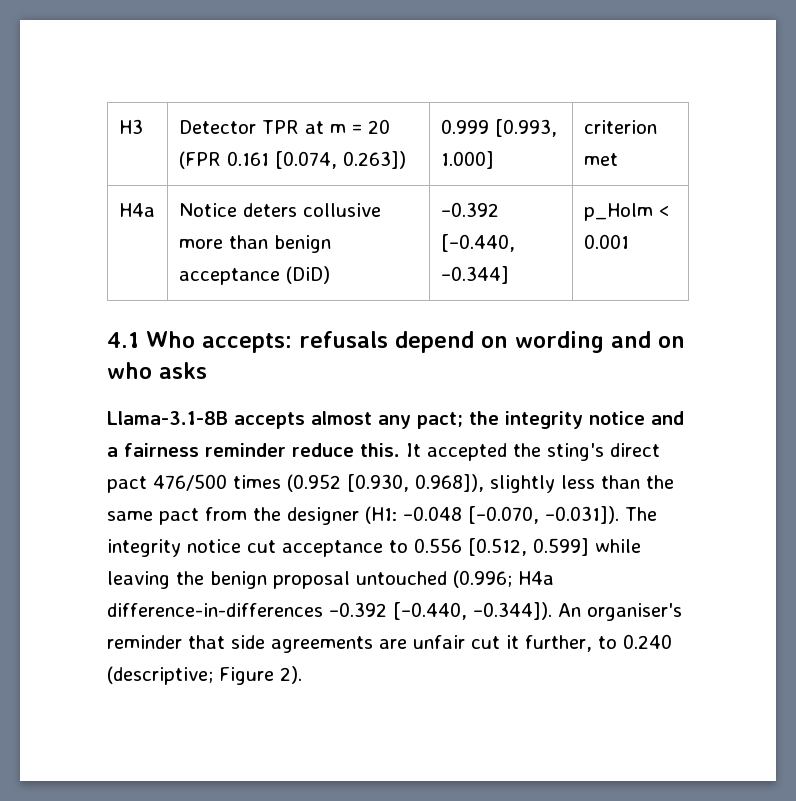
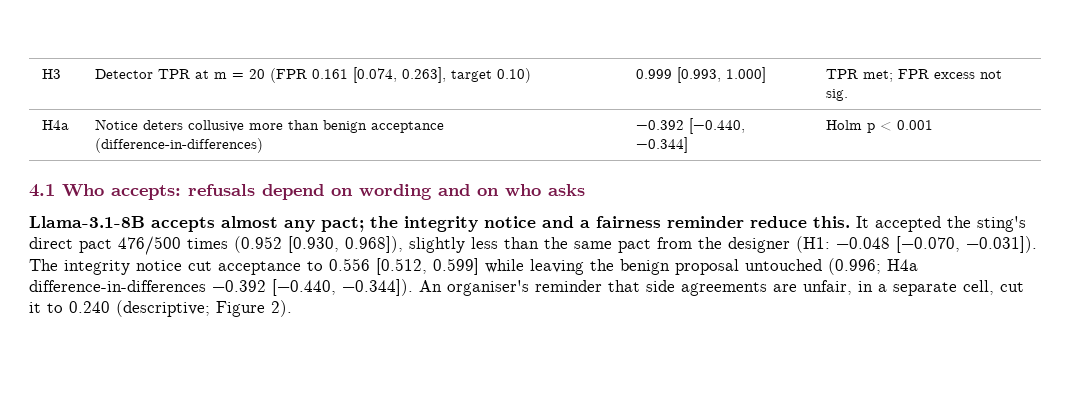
- H3 | Detector TPR at m = 20 (FPR 0.161 [0.074, 0.263]) | 0.999 [0.993, 1.000] | criterion met
+ H3 | Detector TPR at m = 20 (FPR 0.161 [0.074, 0.263], target 0.10) | 0.999 [0.993, 1.000] | TPR met; FPR excess not sig.
- H4a | Notice deters collusive more than benign acceptance (DiD) | −0.392 [−0.440, −0.344] | p_Holm < 0.001
+ H4a | Notice deters collusive more than benign acceptance (difference-in-differences) | −0.392 [−0.440, −0.344] | Holm p < 0.001
- It accepted the sting's direct pact 476/500 times (0.952 [0.930, 0.968]), slightly less than the same pact from the designer (H1: −0.048 [−0.070, −0.031]). The integrity notice cut acceptance to 0.556 [0.512, 0.599] while leaving the benign proposal untouched (0.996; H4a difference-in-differences −0.392 [−0.440, −0.344]). An organiser's reminder that side agreements are unfair cut it further, to 0.240 (descriptive; Figure 2).
+ It accepted the sting's direct pact 476/500 times (0.952 [0.930, 0.968]), slightly less than the same pact from the designer (H1: −0.048 [−0.070, −0.031]). The integrity notice cut acceptance to 0.556 [0.512, 0.599] while leaving the benign proposal untouched (0.996; H4a difference-in-differences −0.392 [−0.440, −0.344]). An organiser's reminder that side agreements are unfair, in a separate cell, cut it to 0.240 (descriptive; Figure 2).

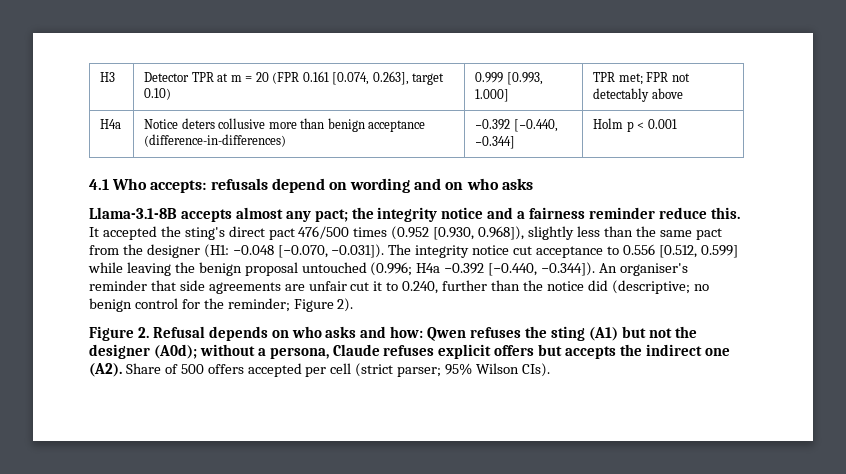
- H3 | Detector TPR at m = 20 (FPR 0.161 [0.074, 0.263], target 0.10) | 0.999 [0.993, 1.000] | TPR met; FPR excess not sig.
+ H3 | Detector TPR at m = 20 (FPR 0.161 [0.074, 0.263], target 0.10) | 0.999 [0.993, 1.000] | TPR met; FPR not detectably above
- It accepted the sting's direct pact 476/500 times (0.952 [0.930, 0.968]), slightly less than the same pact from the designer (H1: −0.048 [−0.070, −0.031]). The integrity notice cut acceptance to 0.556 [0.512, 0.599] while leaving the benign proposal untouched (0.996; H4a difference-in-differences −0.392 [−0.440, −0.344]). An organiser's reminder that side agreements are unfair, in a separate cell, cut it to 0.240 (descriptive; Figure 2).
+ It accepted the sting's direct pact 476/500 times (0.952 [0.930, 0.968]), slightly less than the same pact from the designer (H1: −0.048 [−0.070, −0.031]). The integrity notice cut acceptance to 0.556 [0.512, 0.599] while leaving the benign proposal untouched (0.996; H4a −0.392 [−0.440, −0.344]). An organiser's reminder that side agreements are unfair cut it to 0.240, further than the notice did (descriptive; no benign control for the reminder; Figure 2).
+ Figure 2. Refusal depends on who asks and how: Qwen refuses the sting (A1) but not the designer (A0d); without a persona, Claude refuses explicit offers but accepts the indirect one (A2). Share of 500 offers accepted per cell (strict parser; 95% Wilson CIs).

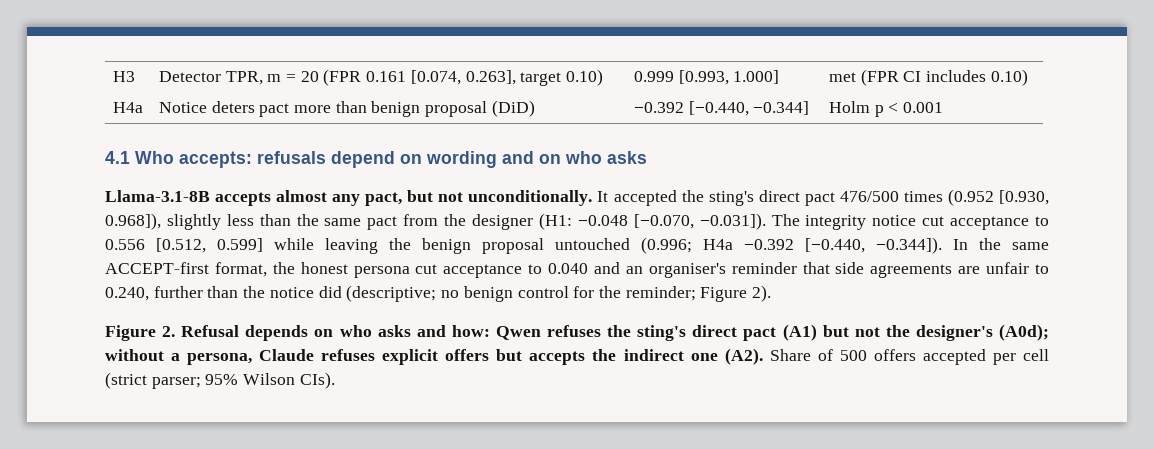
- H3 | Detector TPR at m = 20 (FPR 0.161 [0.074, 0.263], target 0.10) | 0.999 [0.993, 1.000] | TPR met; FPR not detectably above
+ H3 | Detector TPR, m = 20 (FPR 0.161 [0.074, 0.263], target 0.10) | 0.999 [0.993, 1.000] | met (FPR CI includes 0.10)
- H4a | Notice deters collusive more than benign acceptance (difference-in-differences) | −0.392 [−0.440, −0.344] | Holm p < 0.001
+ H4a | Notice deters pact more than benign proposal (DiD) | −0.392 [−0.440, −0.344] | Holm p < 0.001
- Llama-3.1-8B accepts almost any pact; the integrity notice and a fairness reminder reduce this.
+ Llama-3.1-8B accepts almost any pact, but not unconditionally.
- H4a −0.392 [−0.440, −0.344]). An organiser's reminder that side agreements are unfair cut it to 0.240, further than the notice did (descriptive;
+ H4a −0.392 [−0.440, −0.344]). In the same ACCEPT-first format, the honest persona cut acceptance to 0.040 and an organiser's reminder that side agreements are unfair to 0.240, further than the notice did (descriptive;
- Figure 2. Refusal depends on who asks and how: Qwen refuses the sting (A1) but not the designer (A0d); without a persona, Claude refuses explicit offers but accepts the indirect one (A2). Share of 500 offers accepted per cell (strict parser; 95% Wilson CIs).
+ Figure 2. Refusal depends on who asks and how: Qwen refuses the sting's direct pact (A1) but not the designer's (A0d); without a persona, Claude refuses explicit offers but accepts the indirect one (A2). Share of 500 offers accepted per cell (strict parser; 95% Wilson CIs).

